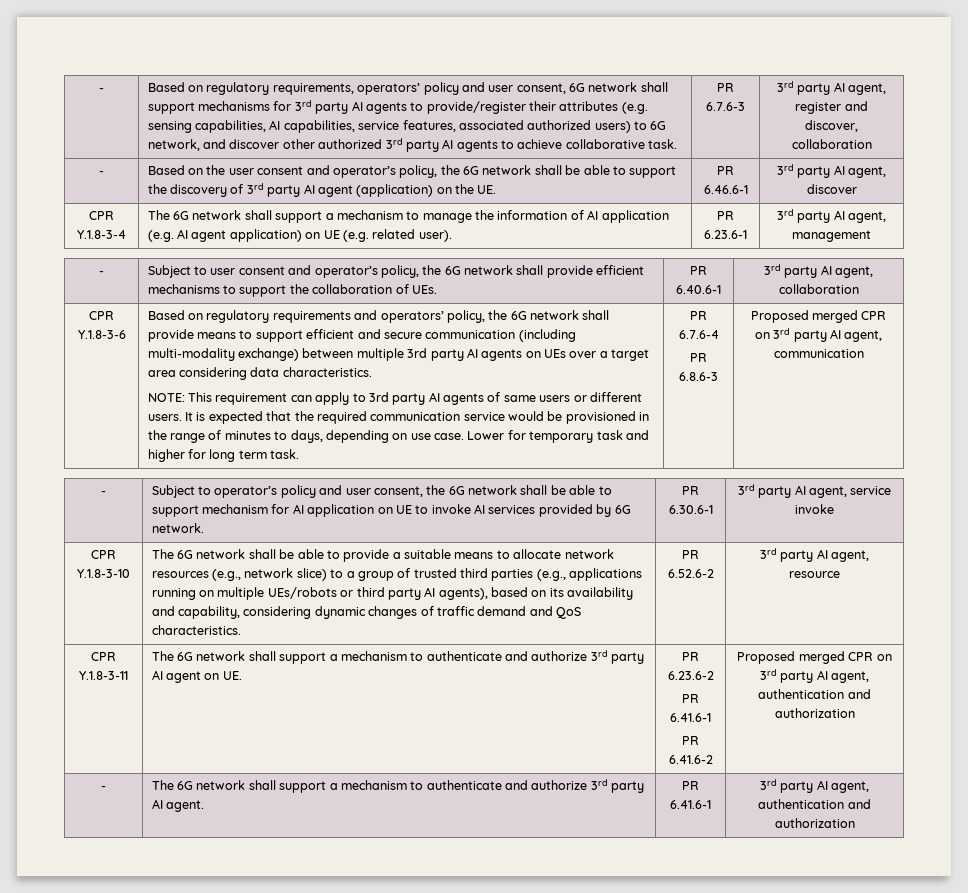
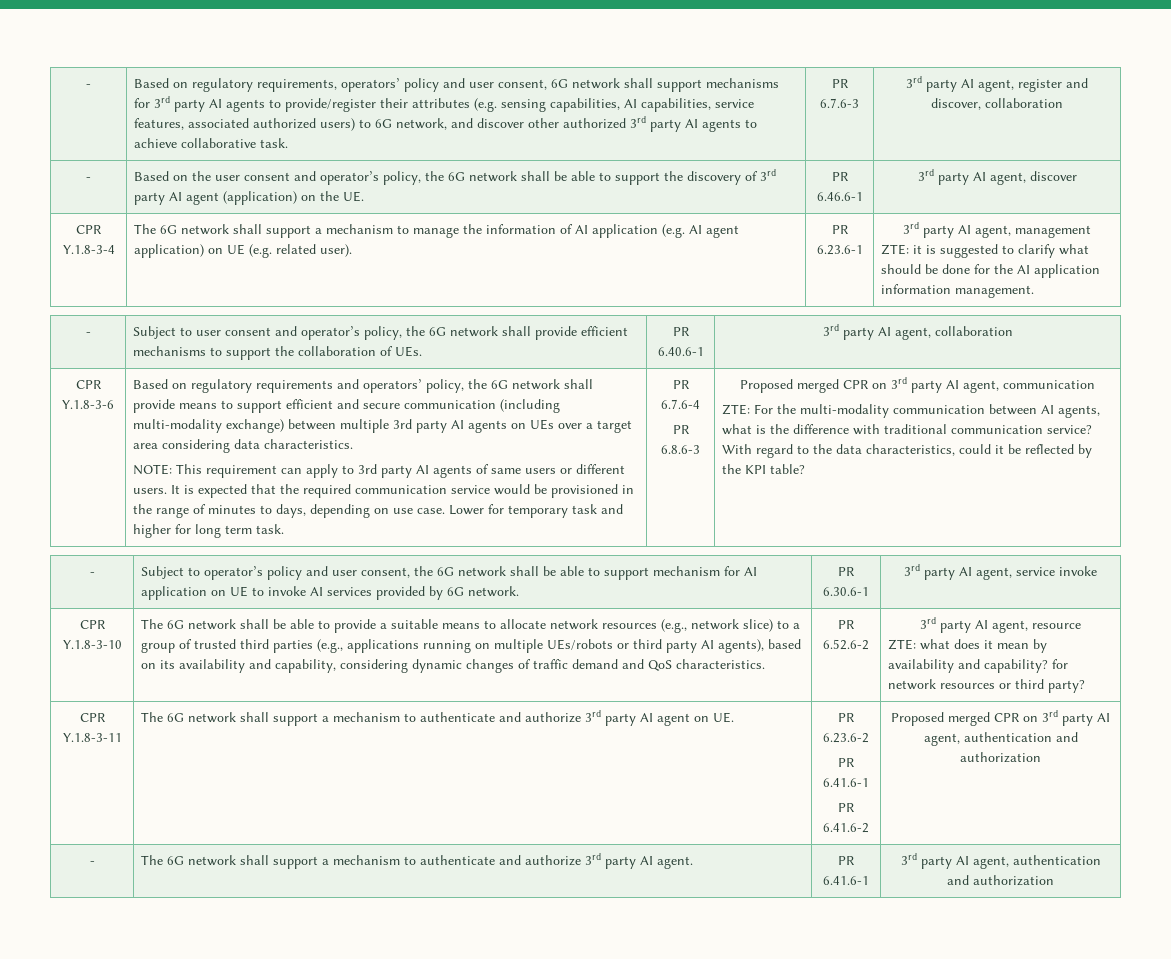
+ ZTE: it is suggested to clarify what should be done for the AI application information management.
+ ZTE: For the multi-modality communication between AI agents, what is the difference with traditional communication service? With regard to the data characteristics, could it be reflected by the KPI table?
+ ZTE: what does it mean by availability and capability? for network resources or third party?

